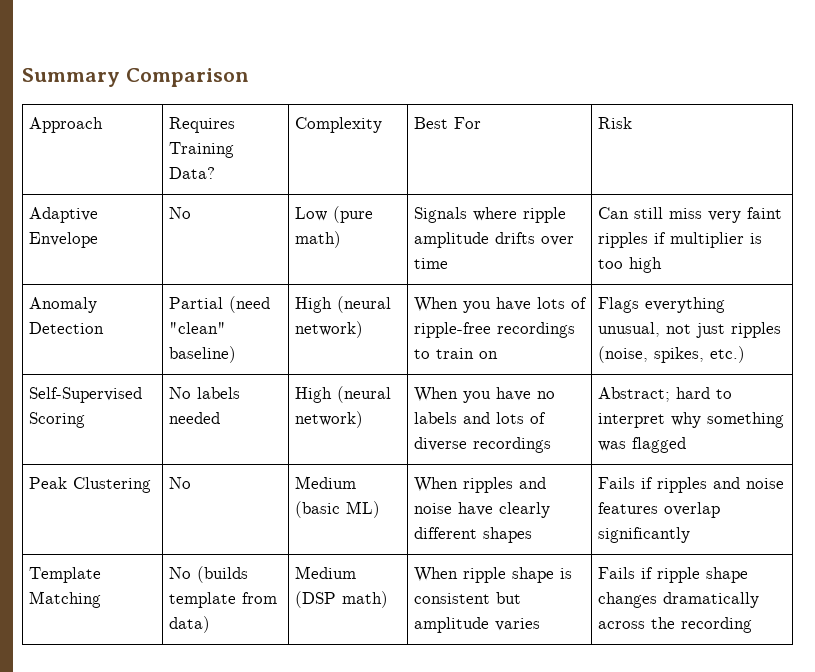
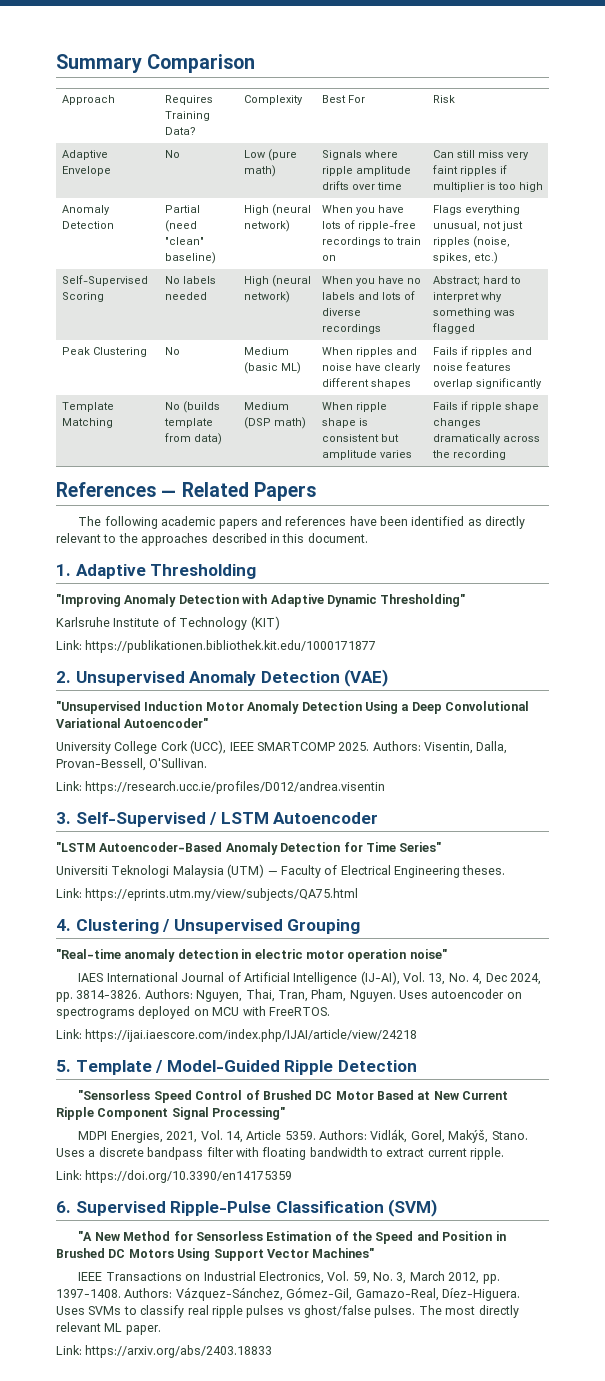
+ References — Related Papers
+ The following academic papers and references have been identified as directly relevant to the approaches described in this document.
+ 1. Adaptive Thresholding
+ "Improving Anomaly Detection with Adaptive Dynamic Thresholding"
+ Karlsruhe Institute of Technology (KIT)
+ Link: https://publikationen.bibliothek.kit.edu/1000171877
+ 2. Unsupervised Anomaly Detection (VAE)
+ "Unsupervised Induction Motor Anomaly Detection Using a Deep Convolutional Variational Autoencoder"
+ University College Cork (UCC), IEEE SMARTCOMP 2025. Authors: Visentin, Dalla, Provan-Bessell, O'Sullivan.
+ Link: https://research.ucc.ie/profiles/D012/andrea.visentin
+ 3. Self-Supervised / LSTM Autoencoder
+ "LSTM Autoencoder-Based Anomaly Detection for Time Series"
+ Universiti Teknologi Malaysia (UTM) — Faculty of Electrical Engineering theses.
+ Link: https://eprints.utm.my/view/subjects/QA75.html
+ 4. Clustering / Unsupervised Grouping
+ "Real-time anomaly detection in electric motor operation noise"
+ IAES International Journal of Artificial Intelligence (IJ-AI), Vol. 13, No. 4, Dec 2024, pp. 3814-3826. Authors: Nguyen, Thai, Tran, Pham, Nguyen. Uses autoencoder on spectrograms deployed on MCU with FreeRTOS.
+ Link: https://ijai.iaescore.com/index.php/IJAI/article/view/24218
+ 5. Template / Model-Guided Ripple Detection
+ "Sensorless Speed Control of Brushed DC Motor Based at New Current Ripple Component Signal Processing"
+ MDPI Energies, 2021, Vol. 14, Article 5359. Authors: Vidlák, Gorel, Makýš, Stano. Uses a discrete bandpass filter with floating bandwidth to extract current ripple.
+ Link: https://doi.org/10.3390/en14175359
+ 6. Supervised Ripple-Pulse Classification (SVM)
+ "A New Method for Sensorless Estimation of the Speed and Position in Brushed DC Motors Using Support Vector Machines"
+ IEEE Transactions on Industrial Electronics, Vol. 59, No. 3, March 2012, pp. 1397-1408. Authors: Vázquez-Sánchez, Gómez-Gil, Gamazo-Real, Díez-Higuera. Uses SVMs to classify real ripple pulses vs ghost/false pulses. The most directly relevant ML paper.
+ Link: https://arxiv.org/abs/2403.18833

